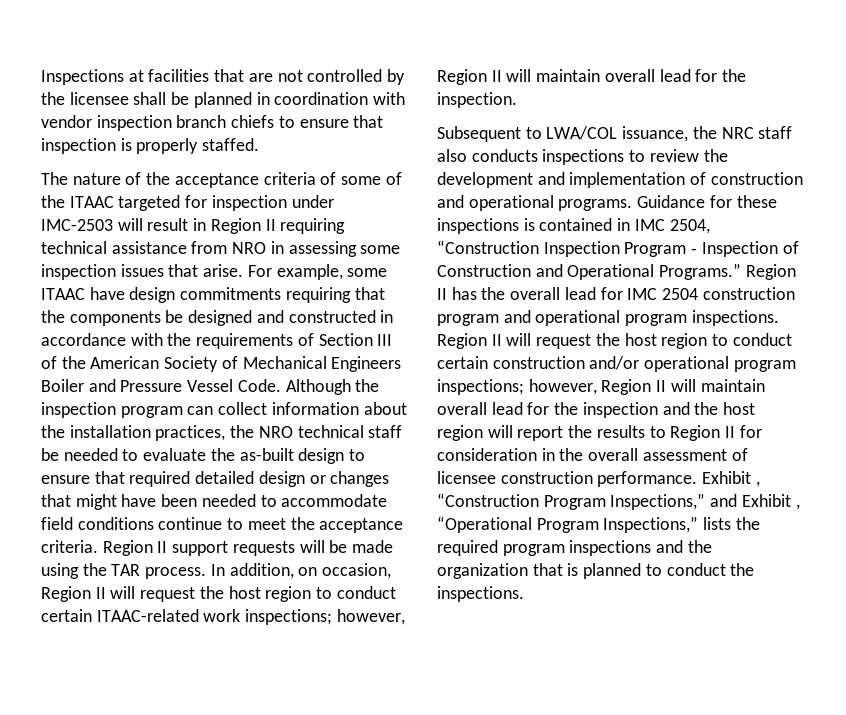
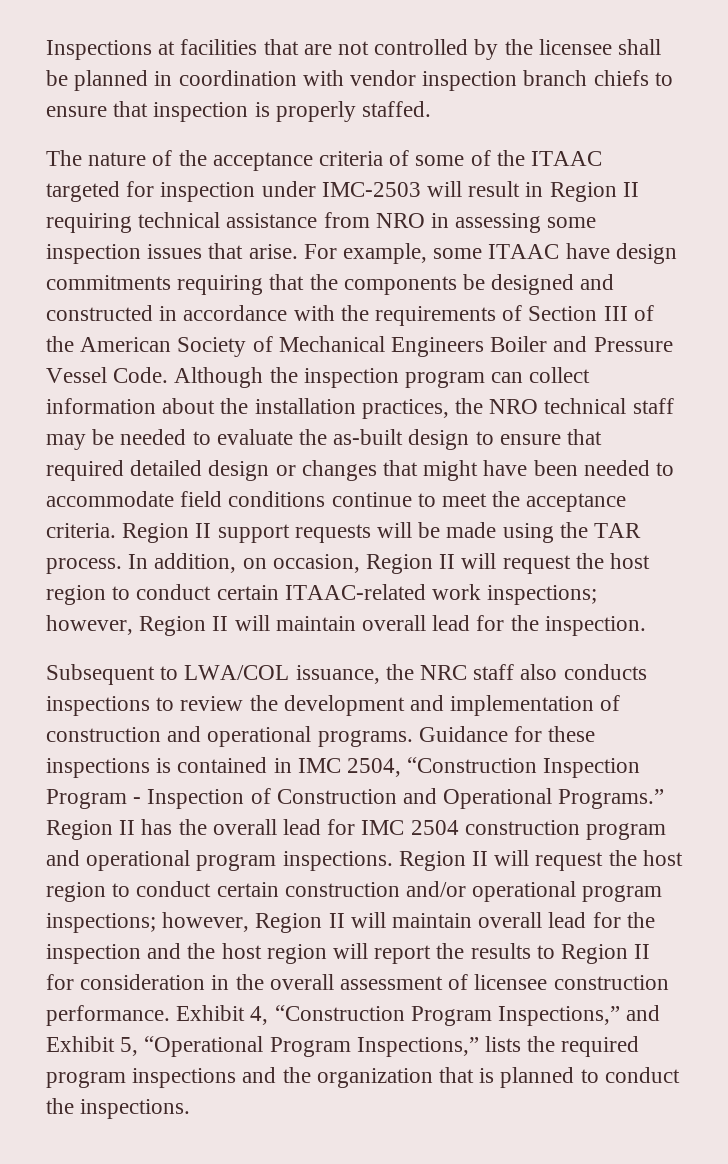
- Although the inspection program can collect information about the installation practices, the NRO technical staff be needed to evaluate the as-built design to ensure that required detailed design or changes that might have been needed to accommodate field conditions continue to meet the acceptance criteria.
+ Although the inspection program can collect information about the installation practices, the NRO technical staff may be needed to evaluate the as-built design to ensure that required detailed design or changes that might have been needed to accommodate field conditions continue to meet the acceptance criteria.
- Exhibit , “Construction Program Inspections,” and Exhibit , “Operational Program Inspections,” lists the required program inspections and the organization that is planned to conduct the inspections.
+ Exhibit 4, “Construction Program Inspections,” and Exhibit 5, “Operational Program Inspections,” lists the required program inspections and the organization that is planned to conduct the inspections.

